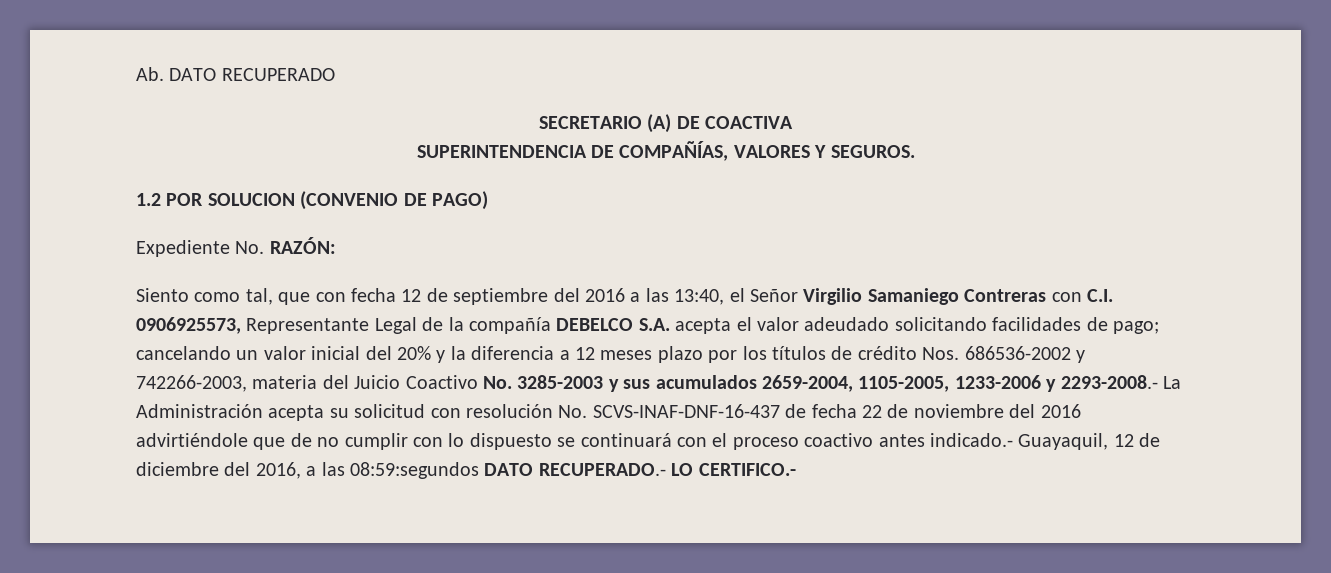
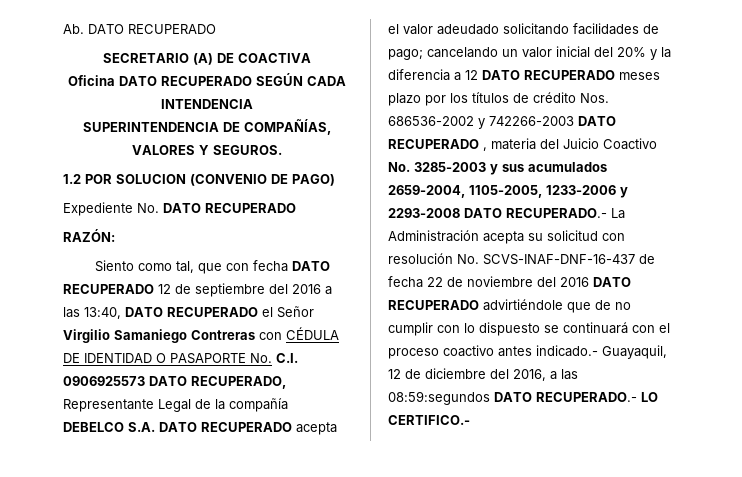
+ Oficina DATO RECUPERADO SEGÚN CADA INTENDENCIA
- Expediente No. RAZÓN:
+ Expediente No. DATO RECUPERADO
+ RAZÓN:
- Siento como tal, que con fecha 12 de septiembre del 2016 a las 13:40, el Señor Virgilio Samaniego Contreras con C.I. 0906925573, Representante Legal de la compañía DEBELCO S.A. acepta el valor adeudado solicitando facilidades de pago;
+ Siento como tal, que con fecha DATO RECUPERADO 12 de septiembre del 2016 a las 13:40, DATO RECUPERADO el Señor Virgilio Samaniego Contreras con CÉDULA DE IDENTIDAD O PASAPORTE No. C.I. 0906925573 DATO RECUPERADO, Representante Legal de la compañía DEBELCO S.A. DATO RECUPERADO acepta el valor adeudado solicitando facilidades de pago;
- cancelando un valor inicial del 20% y la diferencia a 12 meses plazo por los títulos de crédito Nos. 686536-2002 y 742266-2003, materia del Juicio Coactivo No. 3285-2003 y sus acumulados 2659-2004, 1105-2005, 1233-2006 y 2293-2008.- La Administración acepta su solicitud con resolución No. SCVS-INAF-DNF-16-437 de fecha 22 de noviembre del 2016 advirtiéndole que de no cumplir con lo dispuesto se continuará con el proceso coactivo antes indicado.- Guayaquil, 12 de diciembre del 2016, a las 08:59:segundos DATO RECUPERADO.- LO CERTIFICO.-
+ cancelando un valor inicial del 20% y la diferencia a 12 DATO RECUPERADO meses plazo por los títulos de crédito Nos. 686536-2002 y 742266-2003 DATO RECUPERADO , materia del Juicio Coactivo No. 3285-2003 y sus acumulados 2659-2004, 1105-2005, 1233-2006 y 2293-2008 DATO RECUPERADO.- La Administración acepta su solicitud con resolución No. SCVS-INAF-DNF-16-437 de fecha 22 de noviembre del 2016 DATO RECUPERADO advirtiéndole que de no cumplir con lo dispuesto se continuará con el proceso coactivo antes indicado.- Guayaquil, 12 de diciembre del 2016, a las 08:59:segundos DATO RECUPERADO.- LO CERTIFICO.-

